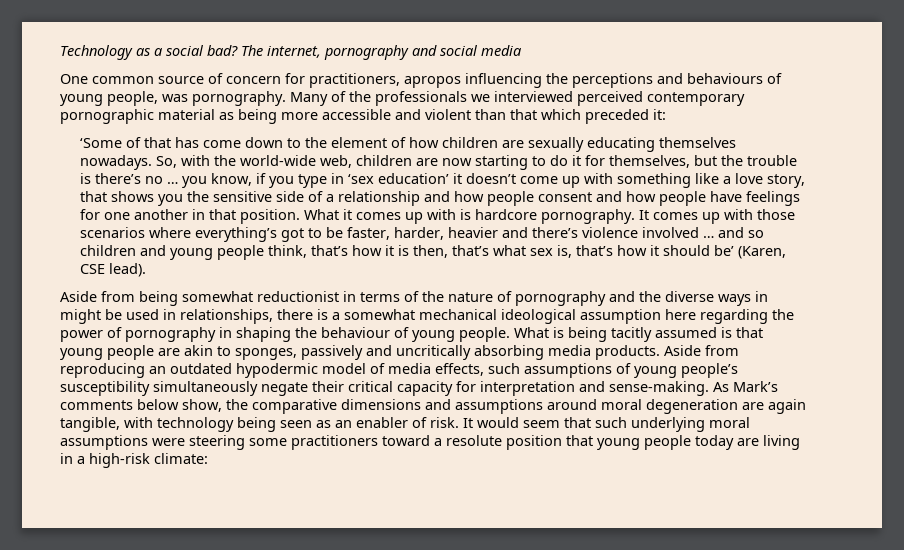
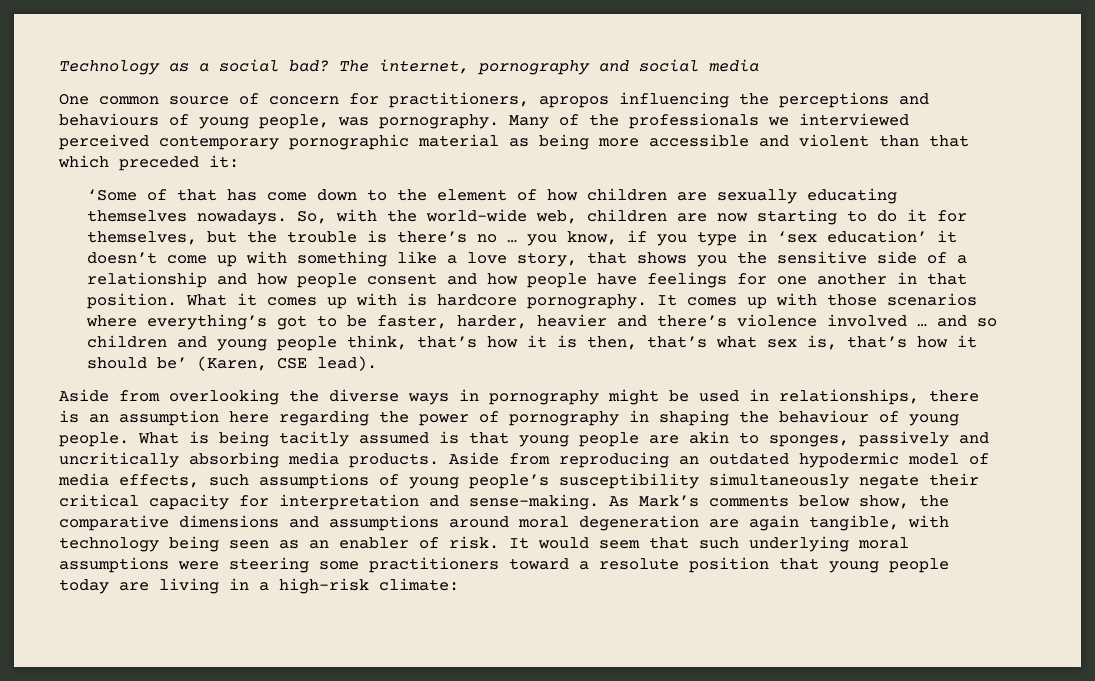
- Aside from being somewhat reductionist in terms of the nature of pornography and the diverse ways in might be used in relationships, there is a somewhat mechanical ideological assumption here regarding the power of pornography in shaping the behaviour of young people.
+ Aside from overlooking the diverse ways in pornography might be used in relationships, there is an assumption here regarding the power of pornography in shaping the behaviour of young people.

